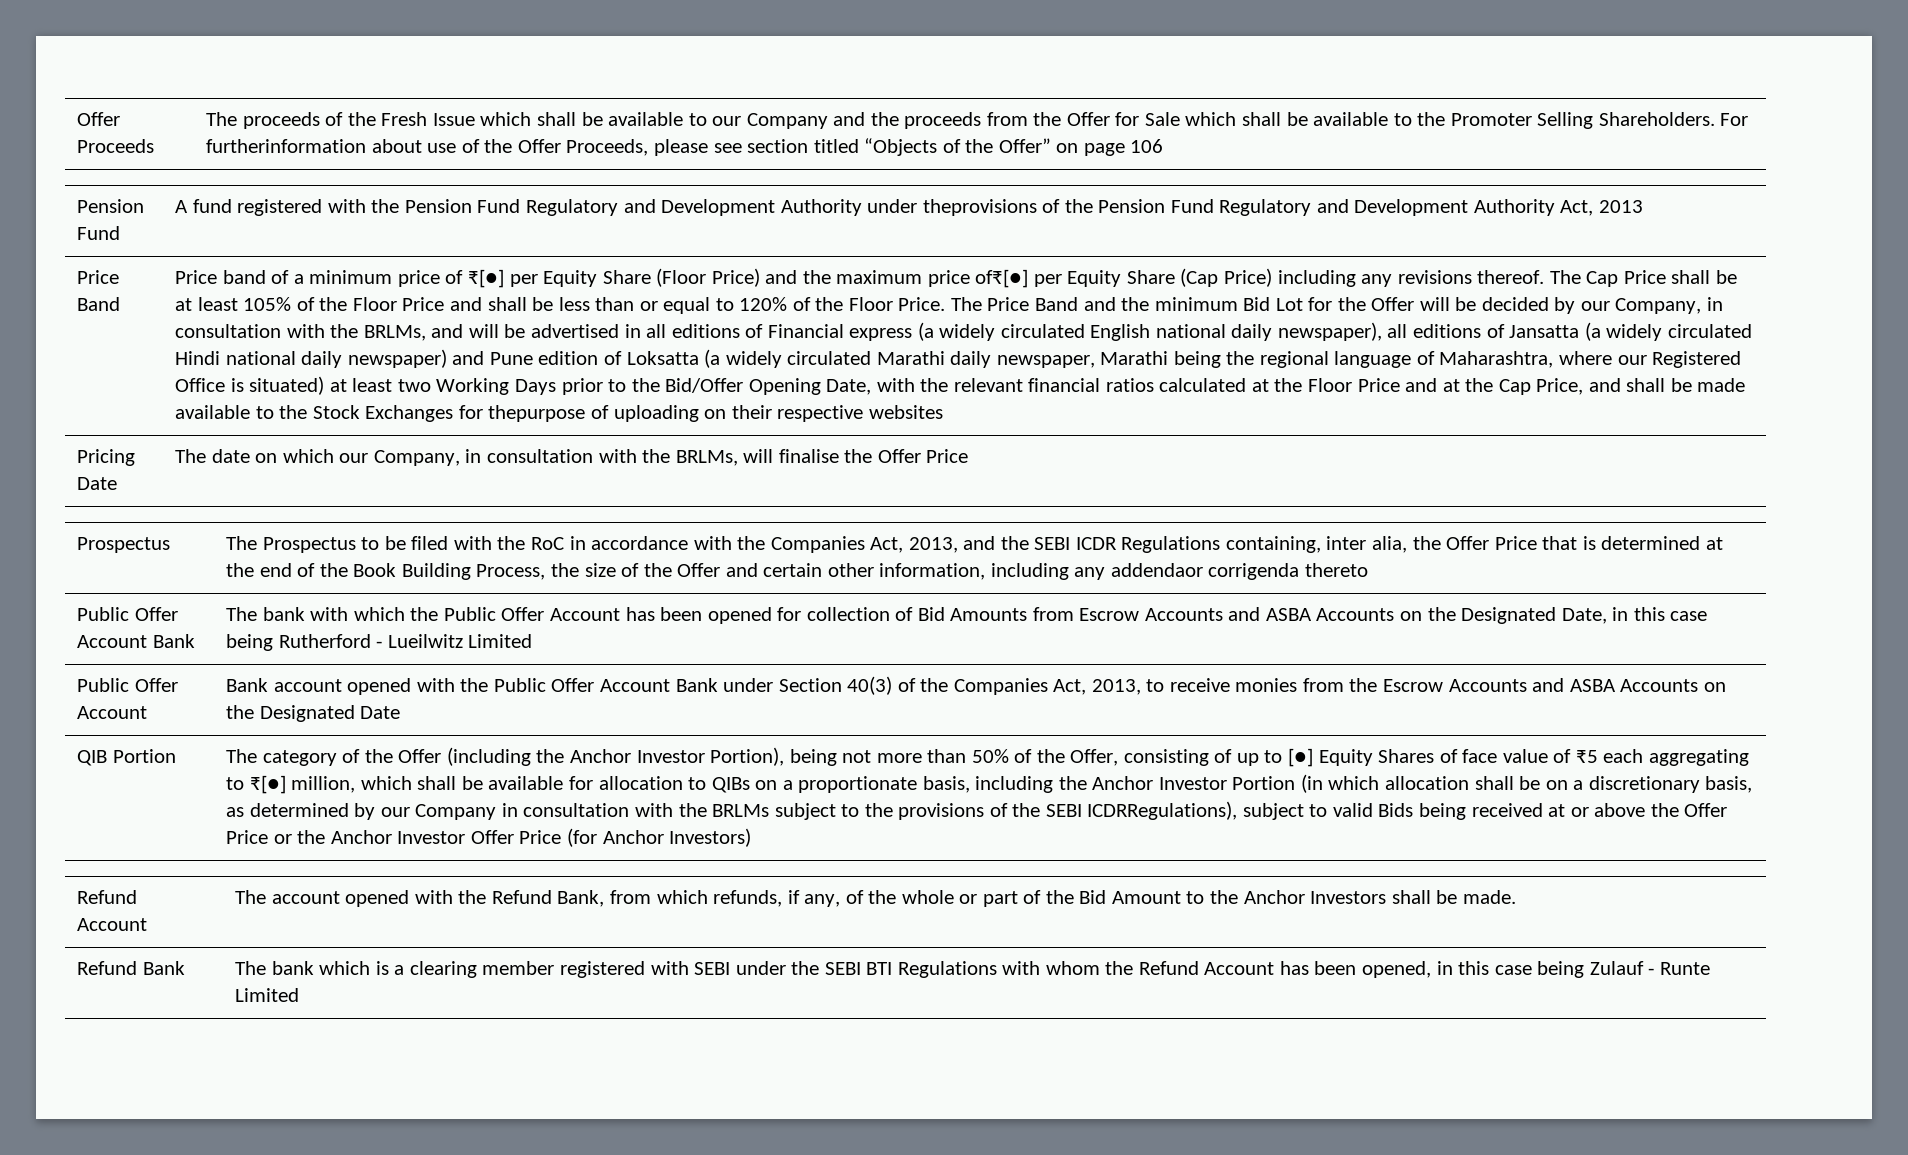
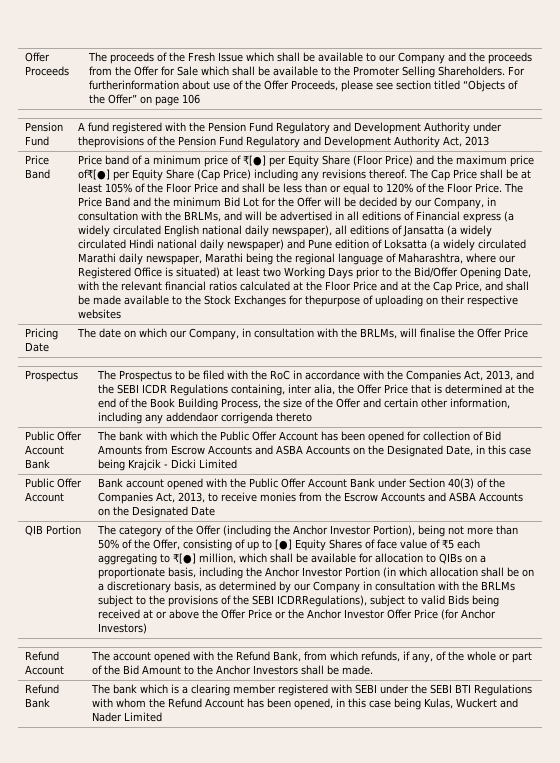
- Public Offer Account Bank | The bank with which the Public Offer Account has been opened for collection of Bid Amounts from Escrow Accounts and ASBA Accounts on the Designated Date, in this case being Rutherford - Lueilwitz Limited
+ Public Offer Account Bank | The bank with which the Public Offer Account has been opened for collection of Bid Amounts from Escrow Accounts and ASBA Accounts on the Designated Date, in this case being Krajcik - Dicki Limited
- Refund Bank | The bank which is a clearing member registered with SEBI under the SEBI BTI Regulations with whom the Refund Account has been opened, in this case being Zulauf - Runte Limited
+ Refund Bank | The bank which is a clearing member registered with SEBI under the SEBI BTI Regulations with whom the Refund Account has been opened, in this case being Kulas, Wuckert and Nader Limited

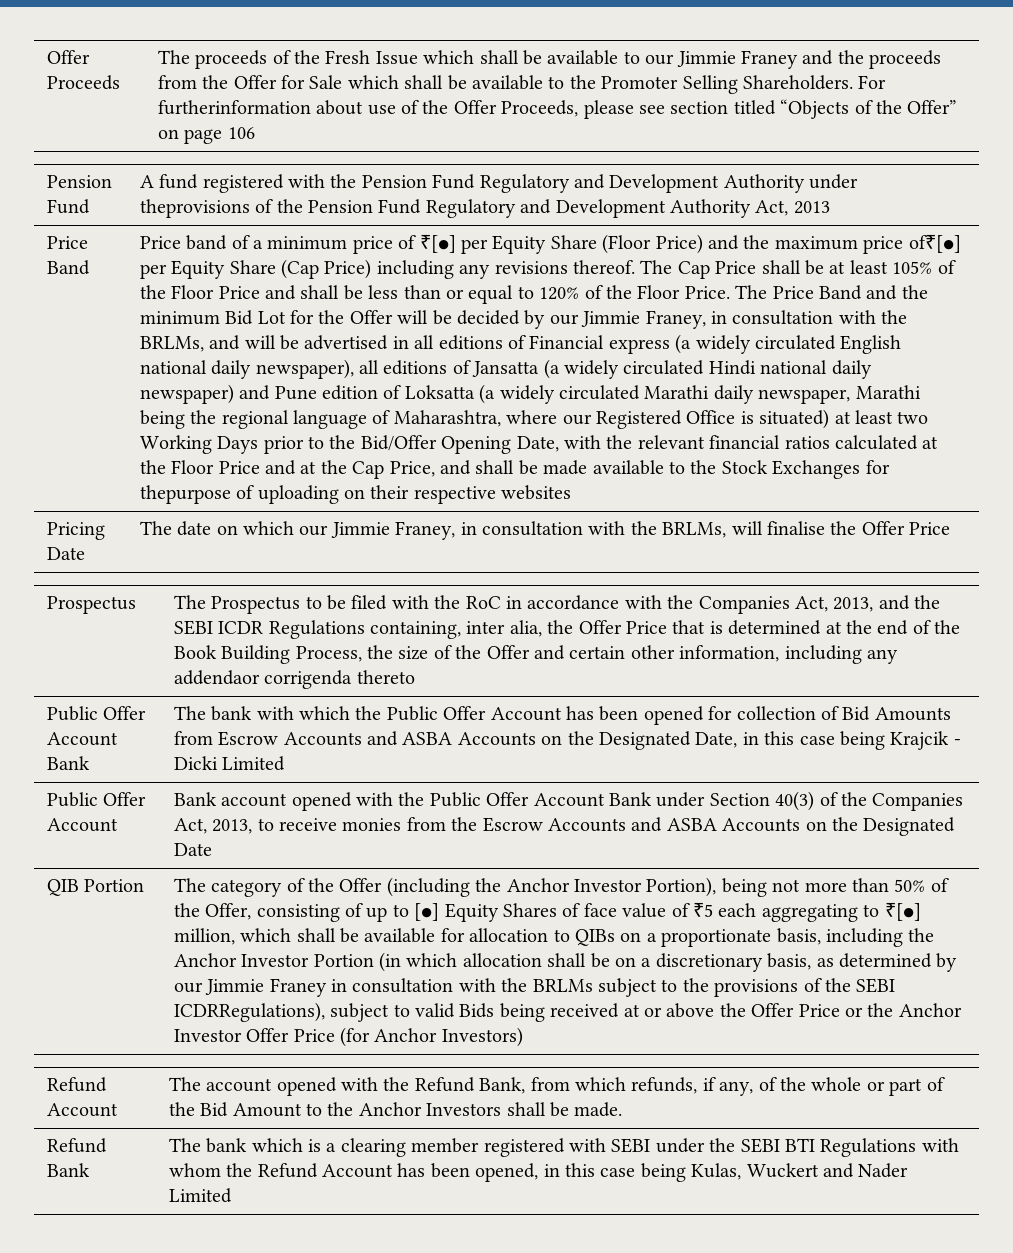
- The proceeds of the Fresh Issue which shall be available to our Company and the proceeds from the Offer for Sale which shall be available to the Promoter Selling Shareholders.
+ The proceeds of the Fresh Issue which shall be available to our Jimmie Franey and the proceeds from the Offer for Sale which shall be available to the Promoter Selling Shareholders.
- The Price Band and the minimum Bid Lot for the Offer will be decided by our Company, in consultation with the BRLMs, and will be advertised in all editions of Financial express (a widely circulated English national daily newspaper), all editions of Jansatta (a widely circulated Hindi national daily newspaper) and Pune edition of Loksatta (a widely circulated Marathi daily newspaper, Marathi being the regional language of Maharashtra, where our Registered Office is situated) at least two Working Days prior to the Bid/Offer Opening Date, with the relevant financial ratios calculated at the Floor Price and at the Cap Price, and shall be made available to the Stock Exchanges for thepurpose of uploading on their respective websites
+ The Price Band and the minimum Bid Lot for the Offer will be decided by our Jimmie Franey, in consultation with the BRLMs, and will be advertised in all editions of Financial express (a widely circulated English national daily newspaper), all editions of Jansatta (a widely circulated Hindi national daily newspaper) and Pune edition of Loksatta (a widely circulated Marathi daily newspaper, Marathi being the regional language of Maharashtra, where our Registered Office is situated) at least two Working Days prior to the Bid/Offer Opening Date, with the relevant financial ratios calculated at the Floor Price and at the Cap Price, and shall be made available to the Stock Exchanges for thepurpose of uploading on their respective websites
- Pricing Date | The date on which our Company, in consultation with the BRLMs, will finalise the Offer Price
+ Pricing Date | The date on which our Jimmie Franey, in consultation with the BRLMs, will finalise the Offer Price
- The category of the Offer (including the Anchor Investor Portion), being not more than 50% of the Offer, consisting of up to [●] Equity Shares of face value of ₹5 each aggregating to ₹[●] million, which shall be available for allocation to QIBs on a proportionate basis, including the Anchor Investor Portion (in which allocation shall be on a discretionary basis, as determined by our Company in consultation with the BRLMs subject to the provisions of the SEBI ICDRRegulations), subject to valid Bids being received at or above the Offer Price or the Anchor Investor Offer Price (for Anchor Investors)
+ The category of the Offer (including the Anchor Investor Portion), being not more than 50% of the Offer, consisting of up to [●] Equity Shares of face value of ₹5 each aggregating to ₹[●] million, which shall be available for allocation to QIBs on a proportionate basis, including the Anchor Investor Portion (in which allocation shall be on a discretionary basis, as determined by our Jimmie Franey in consultation with the BRLMs subject to the provisions of the SEBI ICDRRegulations), subject to valid Bids being received at or above the Offer Price or the Anchor Investor Offer Price (for Anchor Investors)

